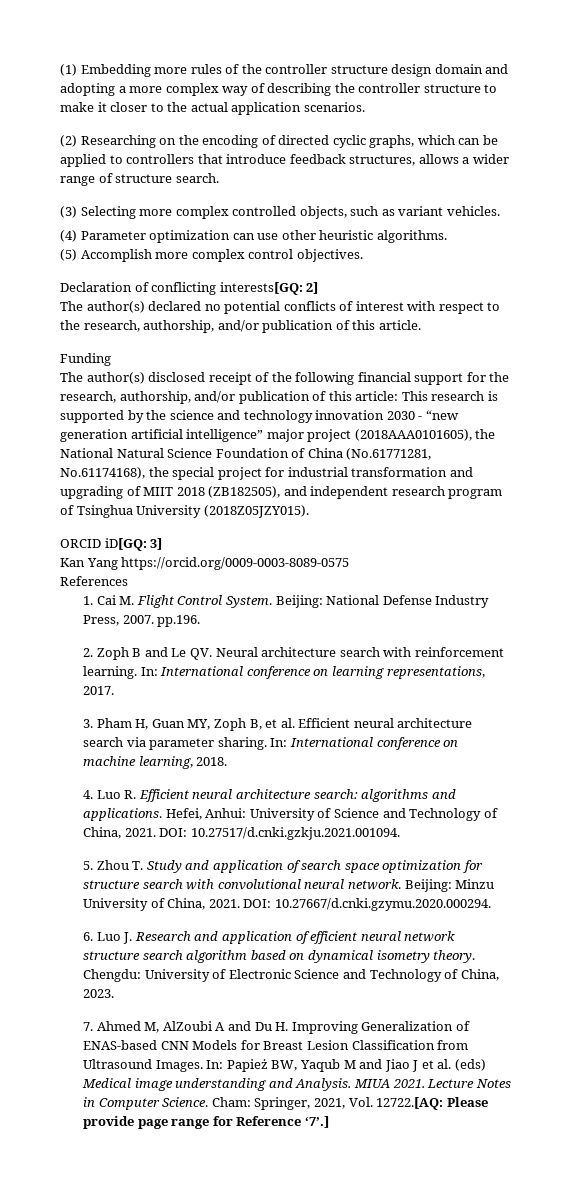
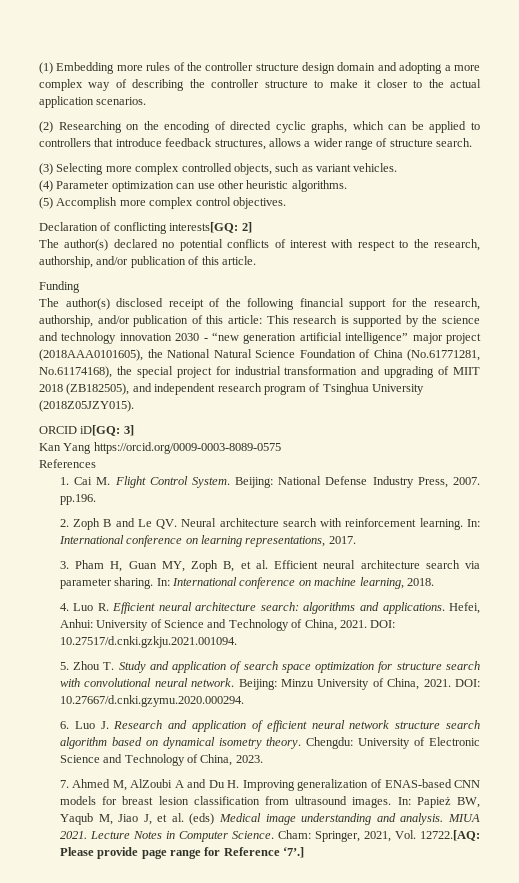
- 7. Ahmed M, AlZoubi A and Du H. Improving Generalization of ENAS-based CNN Models for Breast Lesion Classification from Ultrasound Images. In: Papież BW, Yaqub M and Jiao J et al. (eds) Medical image understanding and Analysis.
+ 7. Ahmed M, AlZoubi A and Du H. Improving generalization of ENAS-based CNN models for breast lesion classification from ultrasound images. In: Papież BW, Yaqub M, Jiao J, et al. (eds) Medical image understanding and analysis.

